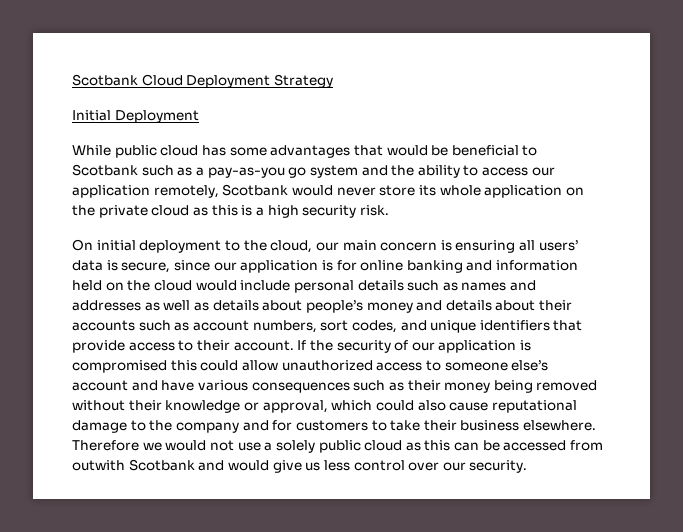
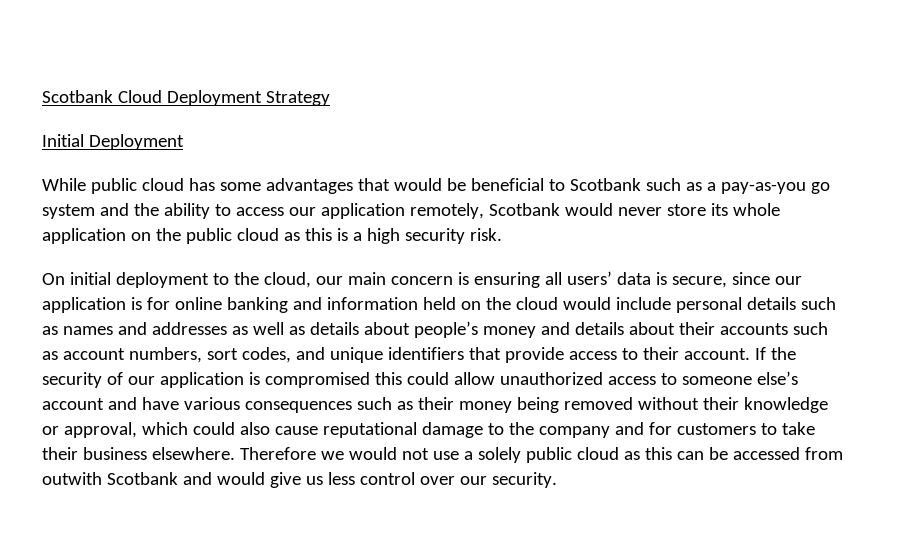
- While public cloud has some advantages that would be beneficial to Scotbank such as a pay-as-you go system and the ability to access our application remotely, Scotbank would never store its whole application on the private cloud as this is a high security risk.
+ While public cloud has some advantages that would be beneficial to Scotbank such as a pay-as-you go system and the ability to access our application remotely, Scotbank would never store its whole application on the public cloud as this is a high security risk.

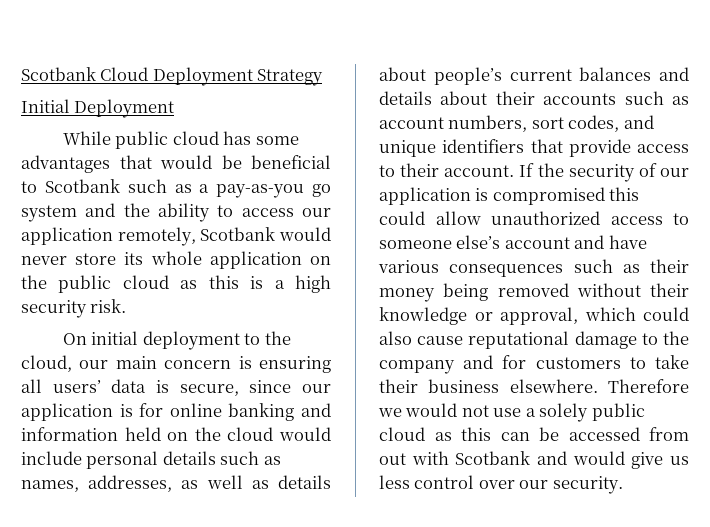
- On initial deployment to the cloud, our main concern is ensuring all users’ data is secure, since our application is for online banking and information held on the cloud would include personal details such as names and addresses as well as details about people’s money and details about their accounts such as account numbers, sort codes, and unique identifiers that provide access to their account.
+ On initial deployment to the cloud, our main concern is ensuring all users’ data is secure, since our application is for online banking and information held on the cloud would include personal details such as names, addresses, as well as details about people’s current balances and details about their accounts such as account numbers, sort codes, and unique identifiers that provide access to their account.
- Therefore we would not use a solely public cloud as this can be accessed from outwith Scotbank and would give us less control over our security.
+ Therefore we would not use a solely public cloud as this can be accessed from out with Scotbank and would give us less control over our security.

